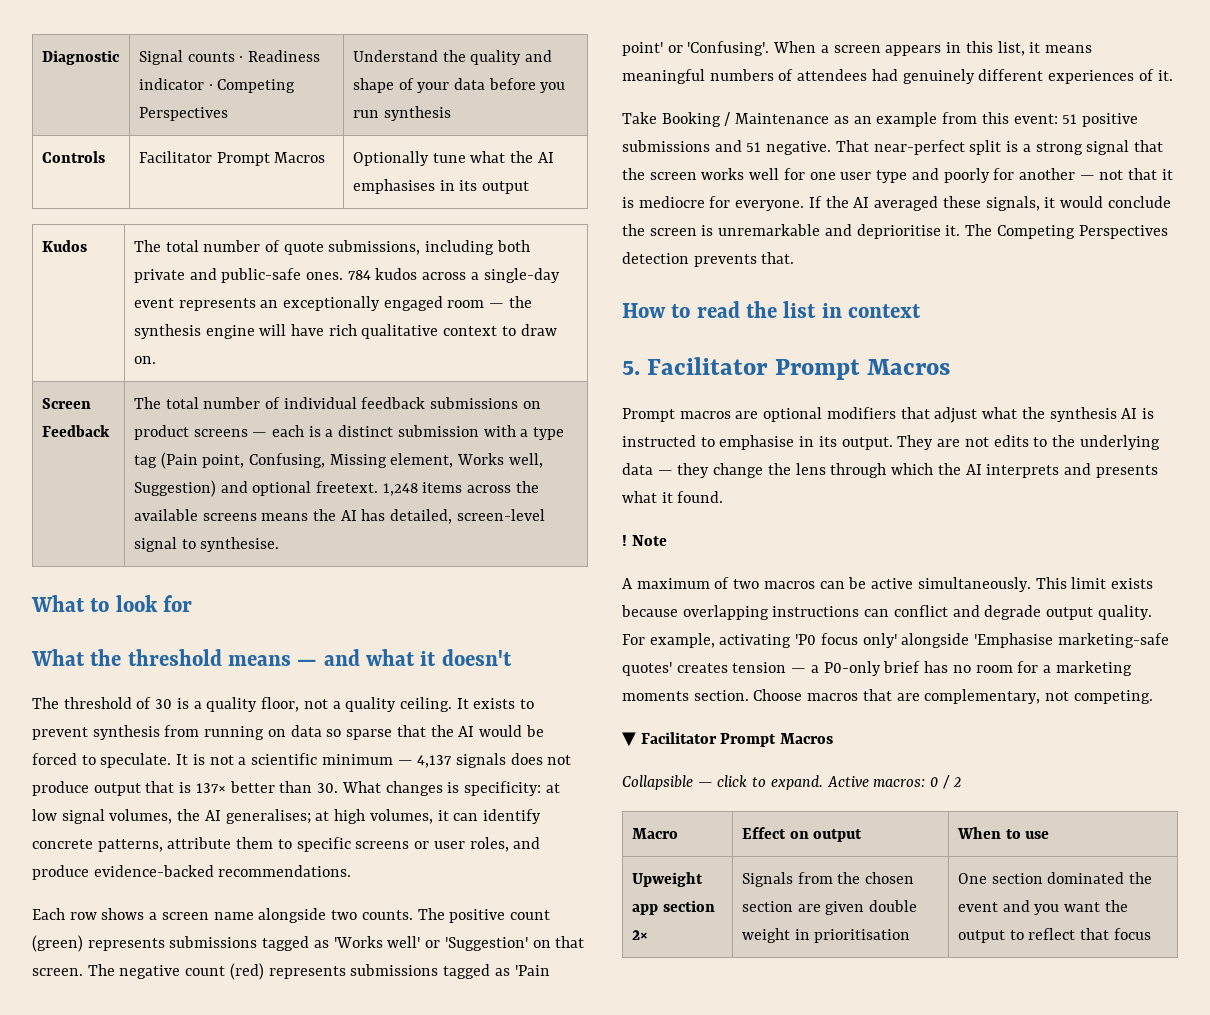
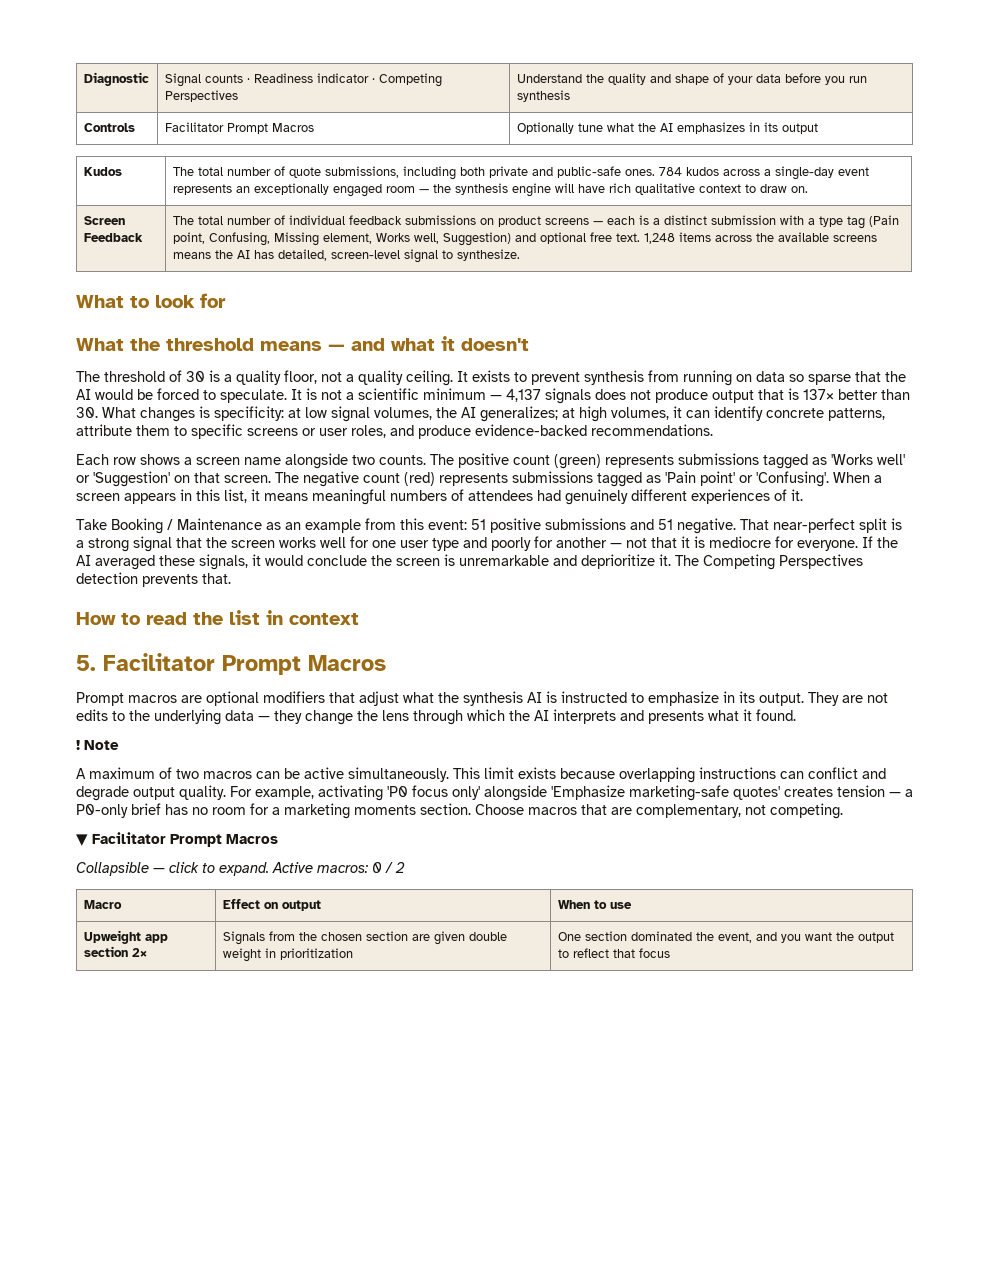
- Controls | Facilitator Prompt Macros | Optionally tune what the AI emphasises in its output
+ Controls | Facilitator Prompt Macros | Optionally tune what the AI emphasizes in its output
- The total number of individual feedback submissions on product screens — each is a distinct submission with a type tag (Pain point, Confusing, Missing element, Works well, Suggestion) and optional freetext.
+ The total number of individual feedback submissions on product screens — each is a distinct submission with a type tag (Pain point, Confusing, Missing element, Works well, Suggestion) and optional free text.
- 1,248 items across the available screens means the AI has detailed, screen-level signal to synthesise.
+ 1,248 items across the available screens means the AI has detailed, screen-level signal to synthesize.
- It is not a scientific minimum — 4,137 signals does not produce output that is 137× better than 30. What changes is specificity: at low signal volumes, the AI generalises; at high volumes, it can identify concrete patterns, attribute them to specific screens or user roles, and produce evidence-backed recommendations.
+ It is not a scientific minimum — 4,137 signals does not produce output that is 137× better than 30. What changes is specificity: at low signal volumes, the AI generalizes; at high volumes, it can identify concrete patterns, attribute them to specific screens or user roles, and produce evidence-backed recommendations.
- If the AI averaged these signals, it would conclude the screen is unremarkable and deprioritise it.
+ If the AI averaged these signals, it would conclude the screen is unremarkable and deprioritize it.
- Prompt macros are optional modifiers that adjust what the synthesis AI is instructed to emphasise in its output.
+ Prompt macros are optional modifiers that adjust what the synthesis AI is instructed to emphasize in its output.
- For example, activating 'P0 focus only' alongside 'Emphasise marketing-safe quotes' creates tension — a P0-only brief has no room for a marketing moments section.
+ For example, activating 'P0 focus only' alongside 'Emphasize marketing-safe quotes' creates tension — a P0-only brief has no room for a marketing moments section.
- Upweight app section 2× | Signals from the chosen section are given double weight in prioritisation | One section dominated the event and you want the output to reflect that focus
+ Upweight app section 2× | Signals from the chosen section are given double weight in prioritization | One section dominated the event, and you want the output to reflect that focus

